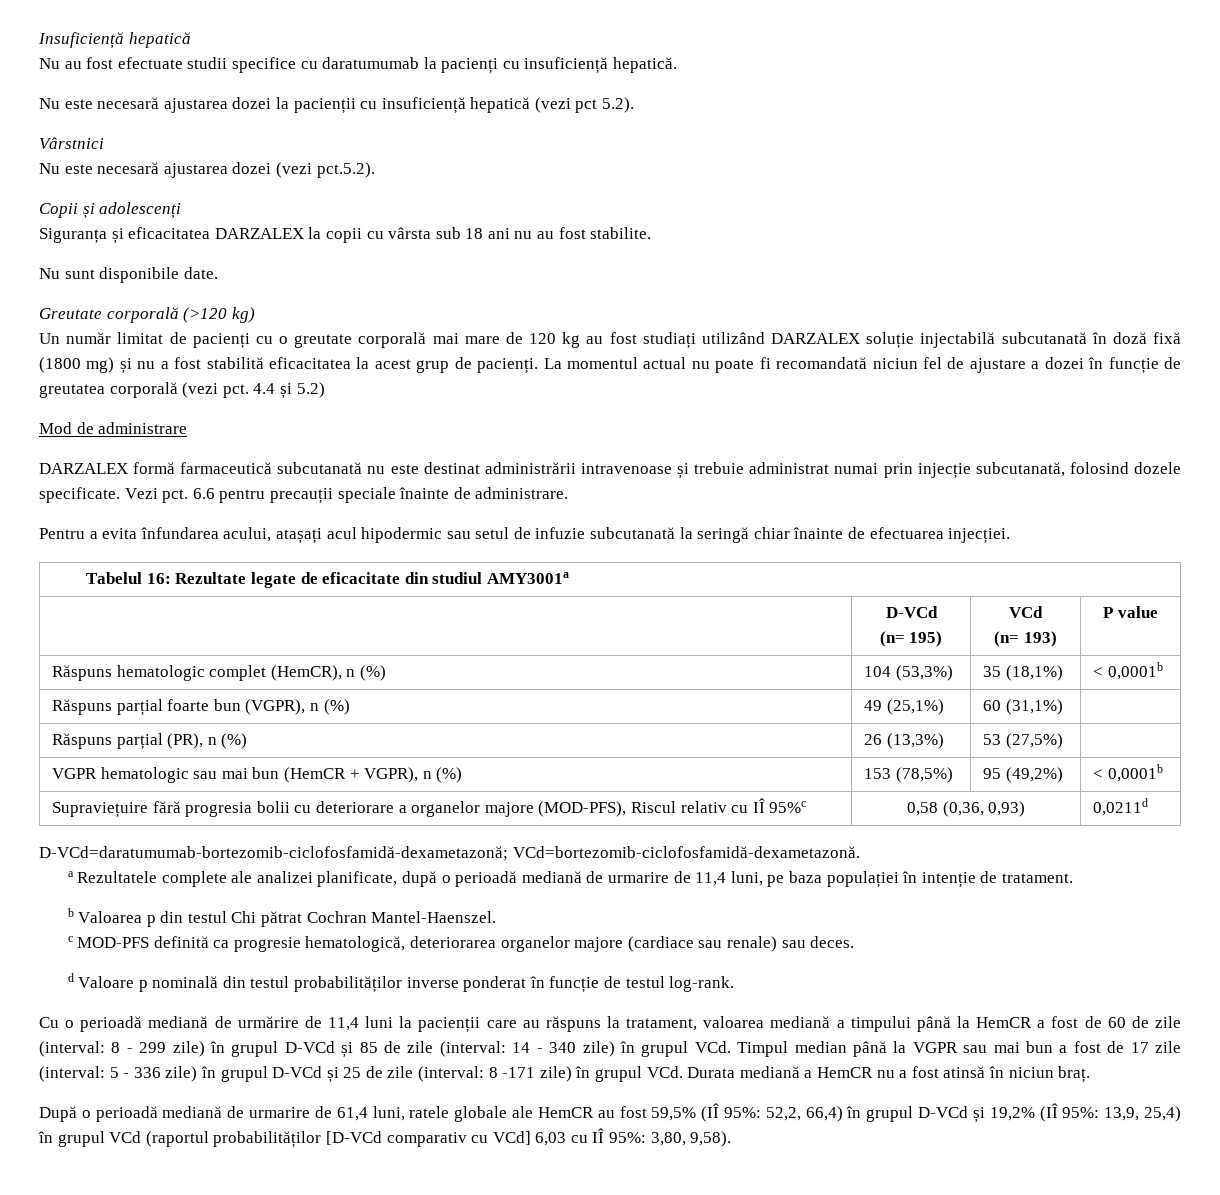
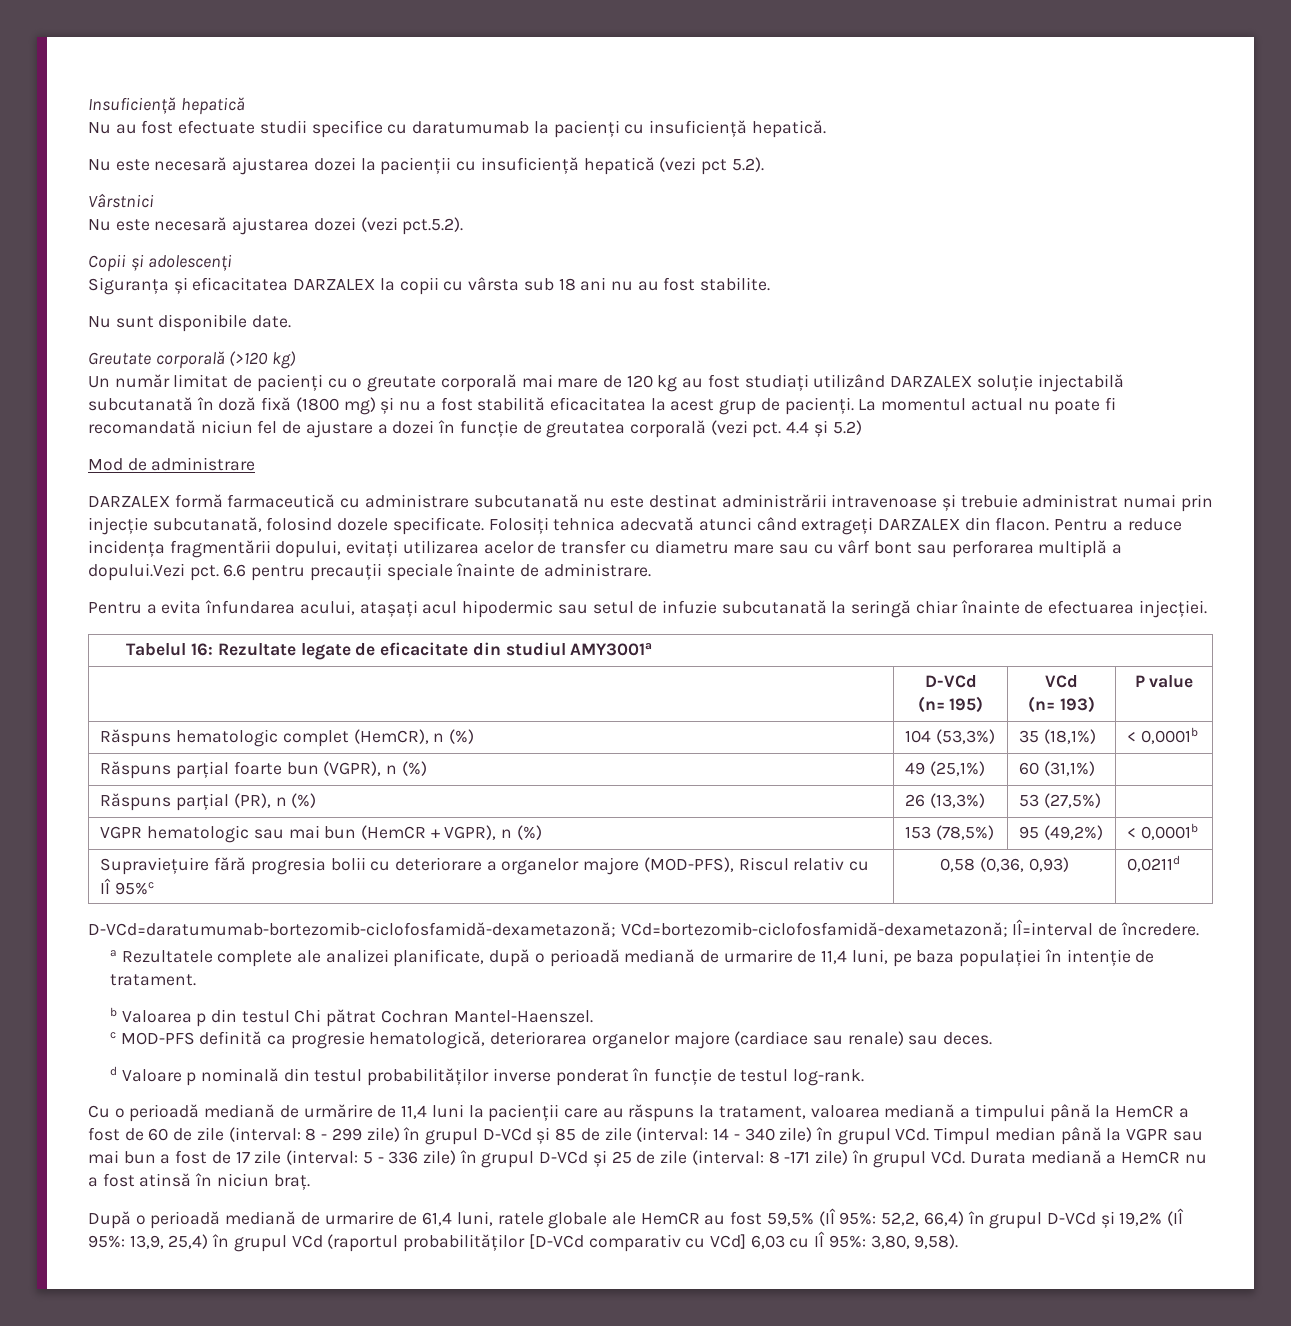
- DARZALEX formă farmaceutică subcutanată nu este destinat administrării intravenoase și trebuie administrat numai prin injecție subcutanată, folosind dozele specificate.
+ DARZALEX formă farmaceutică cu administrare subcutanată nu este destinat administrării intravenoase și trebuie administrat numai prin injecție subcutanată, folosind dozele specificate.
- Vezi pct.
+ Folosiți tehnica adecvată atunci când extrageți DARZALEX din flacon. Pentru a reduce incidența fragmentării dopului, evitați utilizarea acelor de transfer cu diametru mare sau cu vârf bont sau perforarea multiplă a dopului.Vezi pct.
- D-VCd=daratumumab-bortezomib-ciclofosfamidă-dexametazonă; VCd=bortezomib-ciclofosfamidă-dexametazonă.
+ D-VCd=daratumumab-bortezomib-ciclofosfamidă-dexametazonă; VCd=bortezomib-ciclofosfamidă-dexametazonă; IÎ=interval de încredere.

